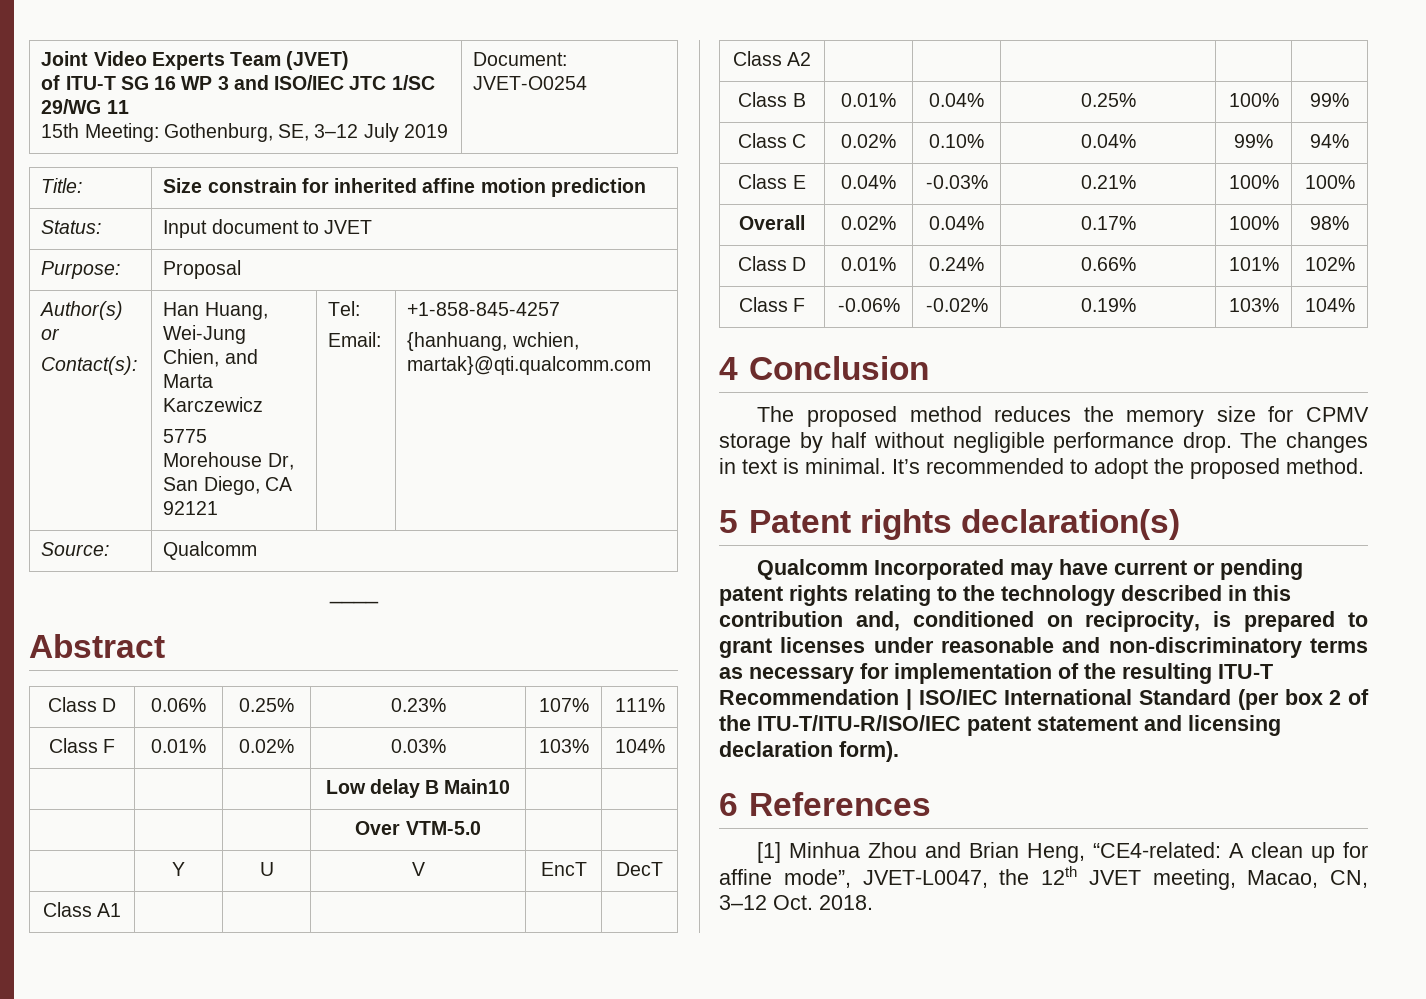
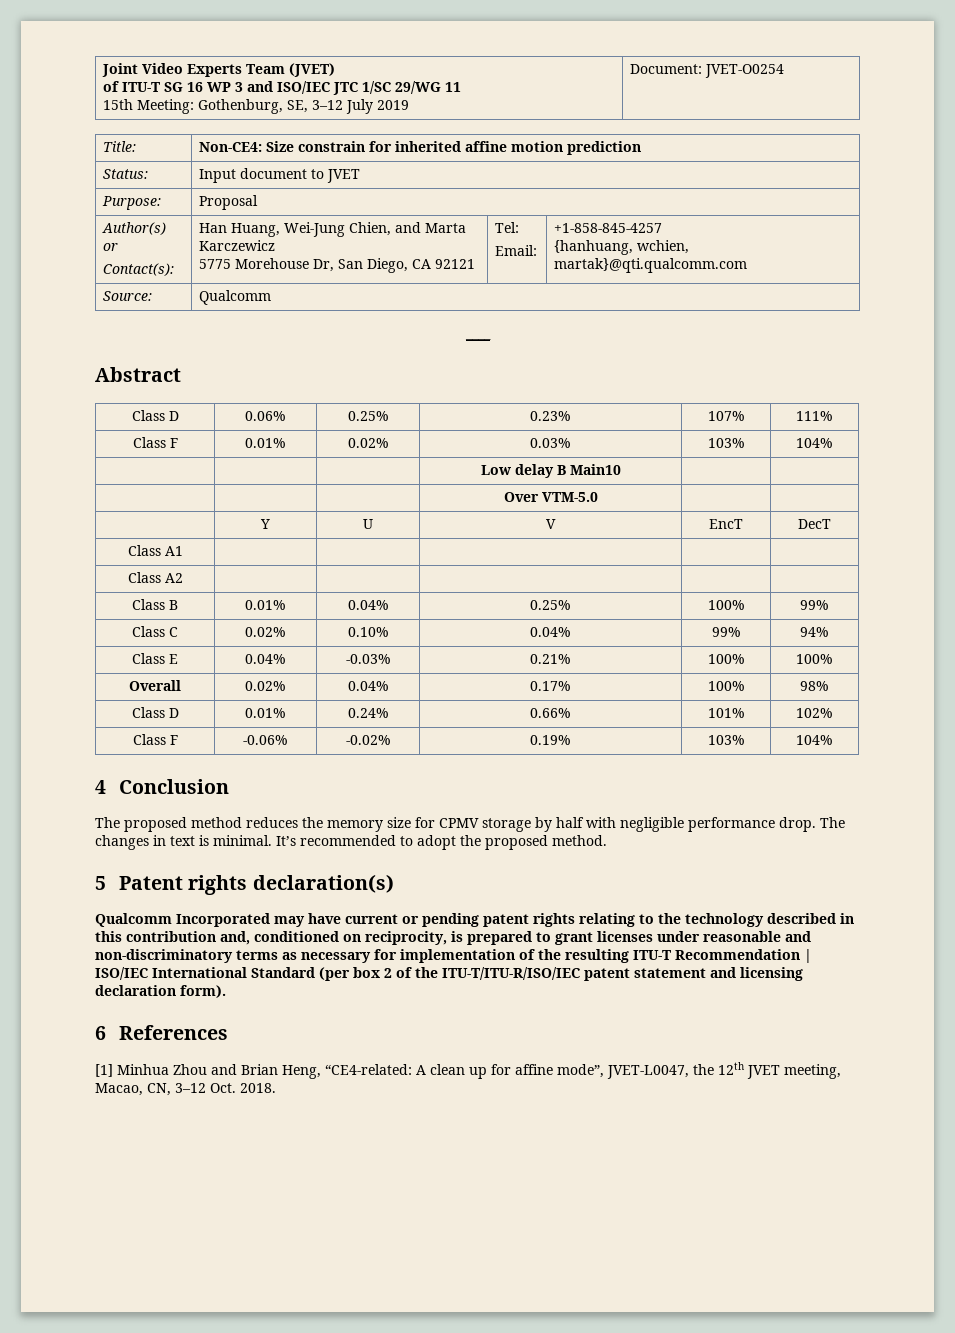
- Title: | Size constrain for inherited affine motion prediction
+ Title: | Non-CE4: Size constrain for inherited affine motion prediction
- The proposed method reduces the memory size for CPMV storage by half without negligible performance drop.
+ The proposed method reduces the memory size for CPMV storage by half with negligible performance drop.

